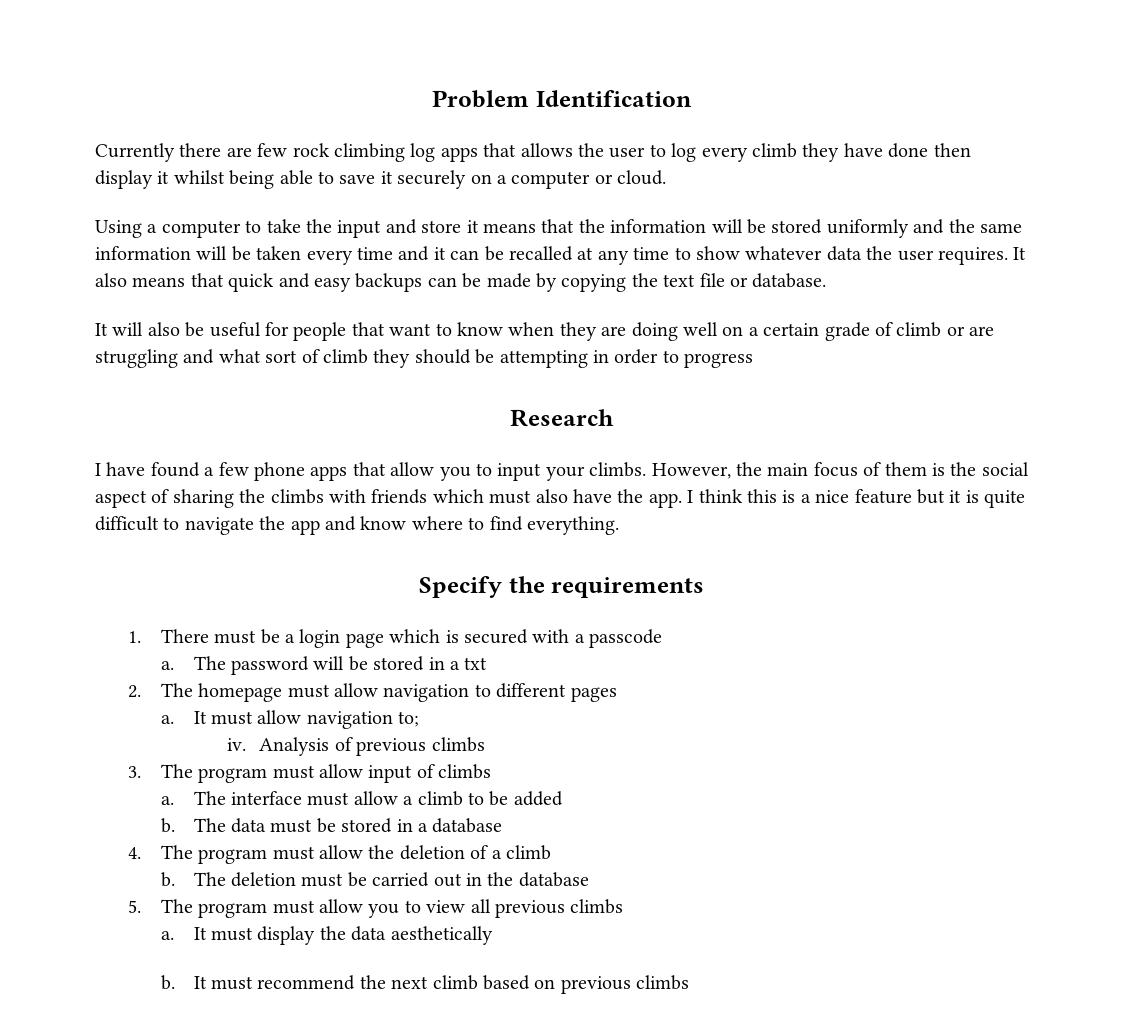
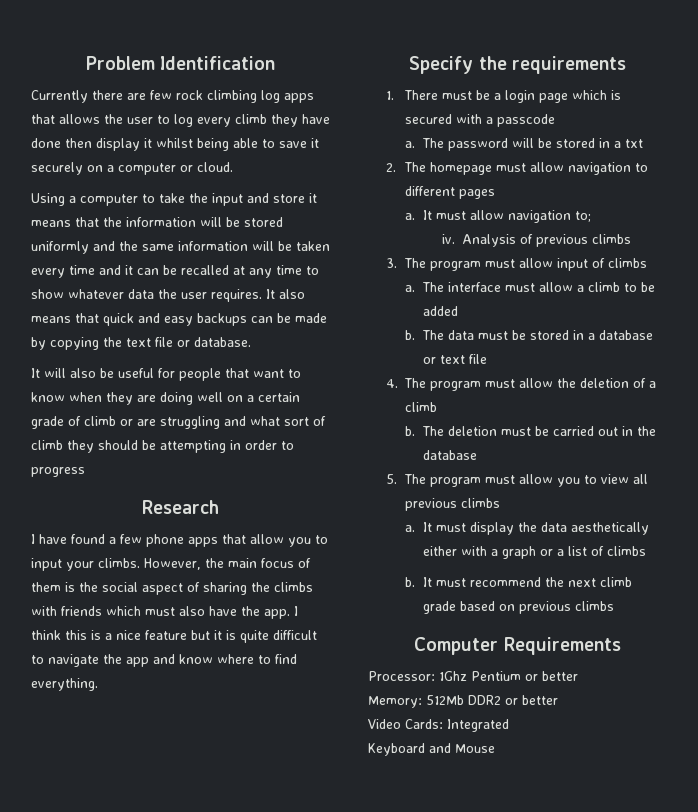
- The data must be stored in a database
+ The data must be stored in a database or text file
- It must display the data aesthetically
+ It must display the data aesthetically either with a graph or a list of climbs
- It must recommend the next climb based on previous climbs
+ It must recommend the next climb grade based on previous climbs
+ Computer Requirements
+ Processor: 1Ghz Pentium or better
+ Memory: 512Mb DDR2 or better
+ Video Cards: Integrated
+ Keyboard and Mouse

